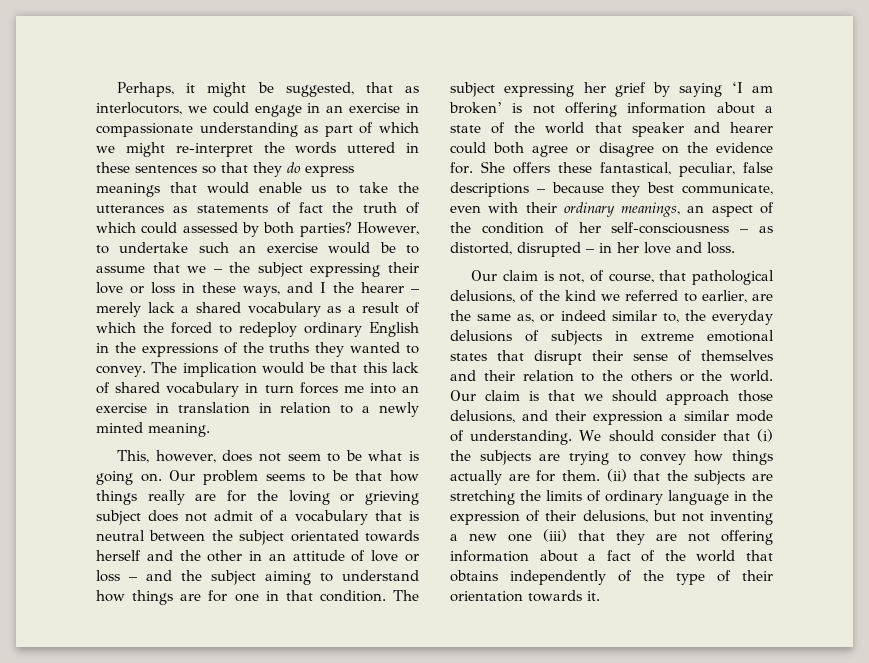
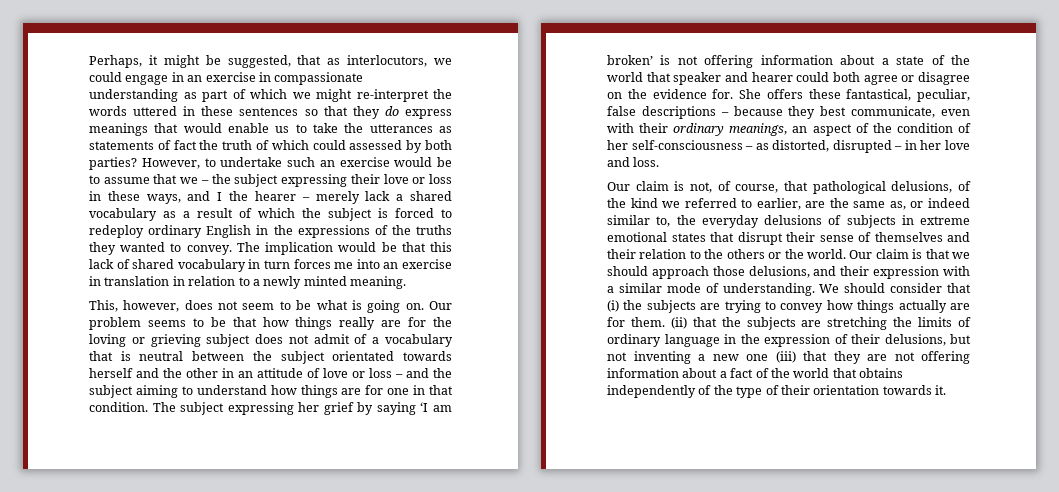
- However, to undertake such an exercise would be to assume that we – the subject expressing their love or loss in these ways, and I the hearer – merely lack a shared vocabulary as a result of which the forced to redeploy ordinary English in the expressions of the truths they wanted to convey.
+ However, to undertake such an exercise would be to assume that we – the subject expressing their love or loss in these ways, and I the hearer – merely lack a shared vocabulary as a result of which the subject is forced to redeploy ordinary English in the expressions of the truths they wanted to convey.
- Our claim is that we should approach those delusions, and their expression a similar mode of understanding.
+ Our claim is that we should approach those delusions, and their expression with a similar mode of understanding.

